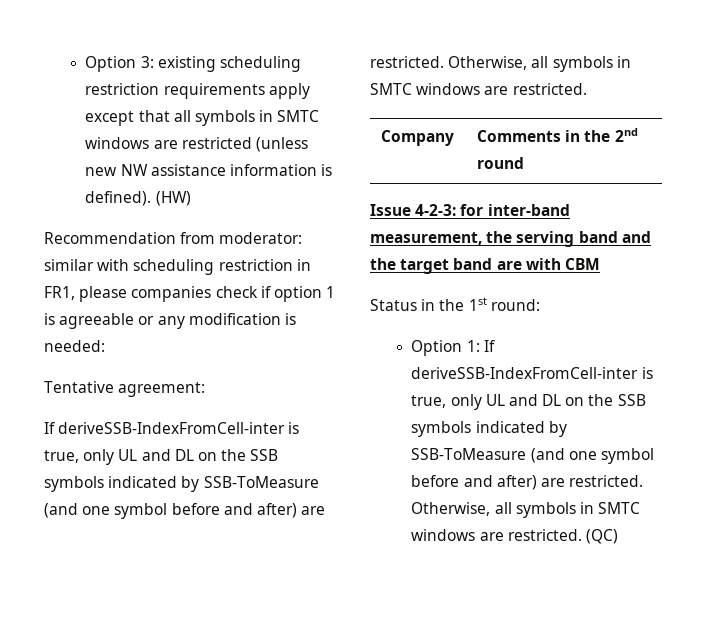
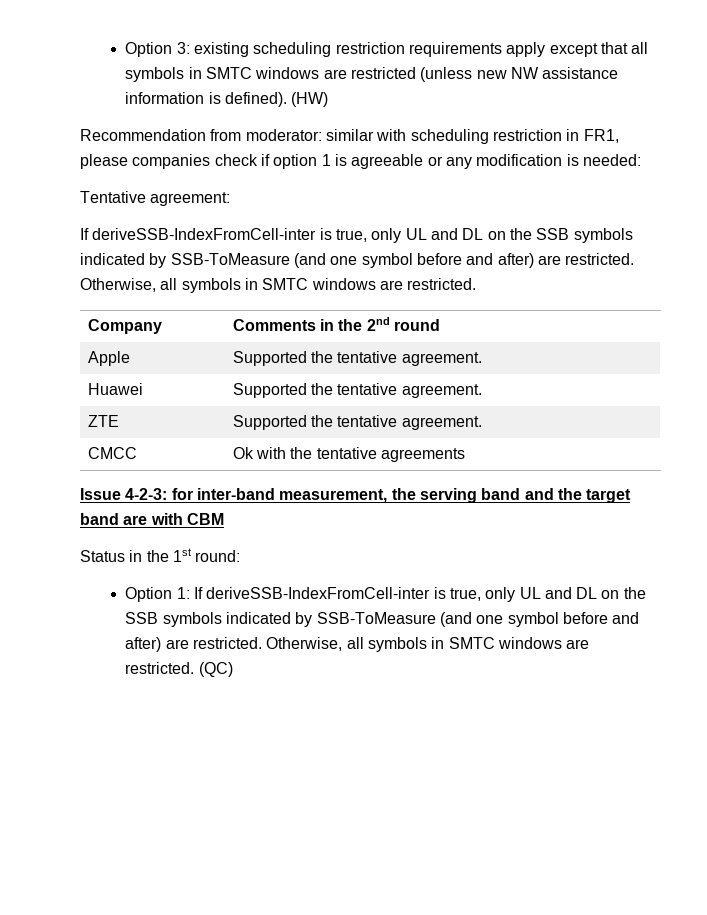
+ Apple | Supported the tentative agreement.
+ Huawei | Supported the tentative agreement.
+ ZTE | Supported the tentative agreement.
+ CMCC | Ok with the tentative agreements

